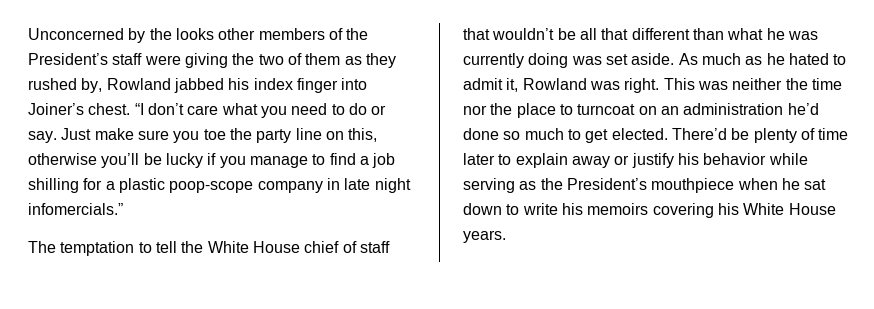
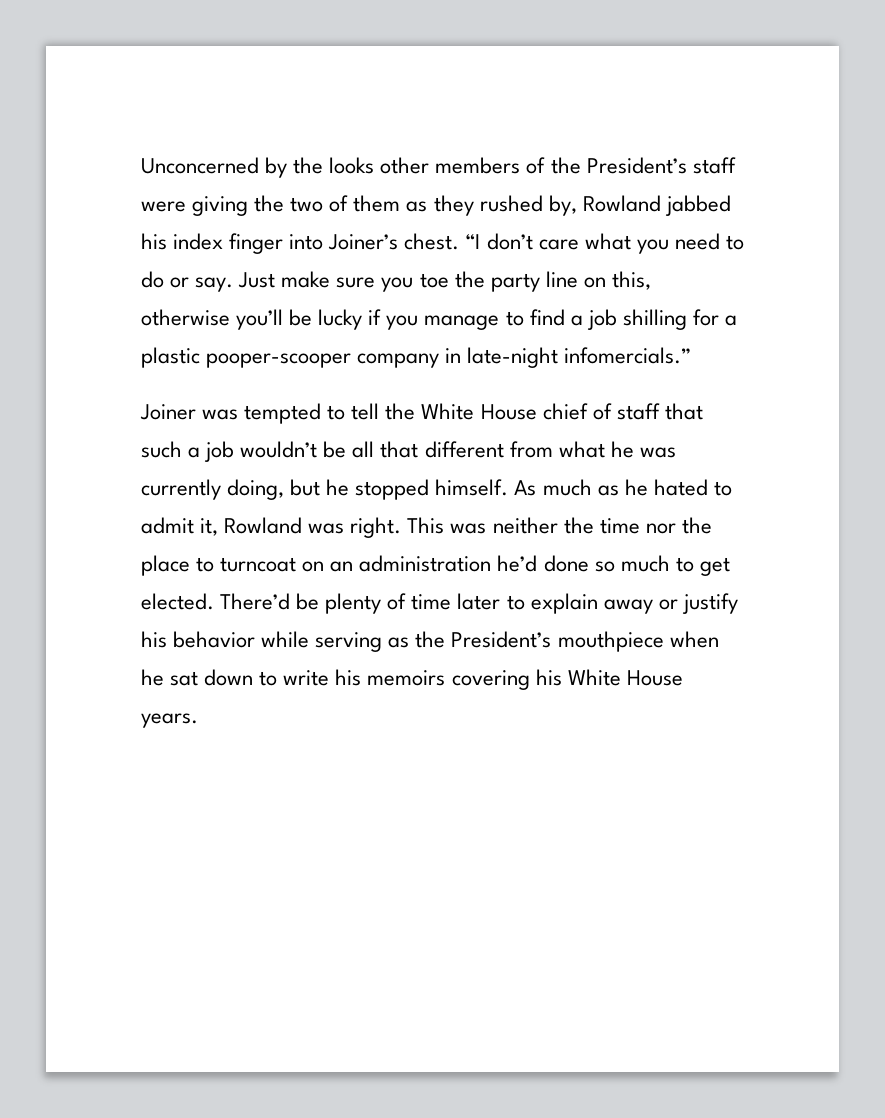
- Just make sure you toe the party line on this, otherwise you’ll be lucky if you manage to find a job shilling for a plastic poop-scope company in late night infomercials.”
+ Just make sure you toe the party line on this, otherwise you’ll be lucky if you manage to find a job shilling for a plastic pooper-scooper company in late-night infomercials.”
- The temptation to tell the White House chief of staff that wouldn’t be all that different than what he was currently doing was set aside.
+ Joiner was tempted to tell the White House chief of staff that such a job wouldn’t be all that different from what he was currently doing, but he stopped himself.

